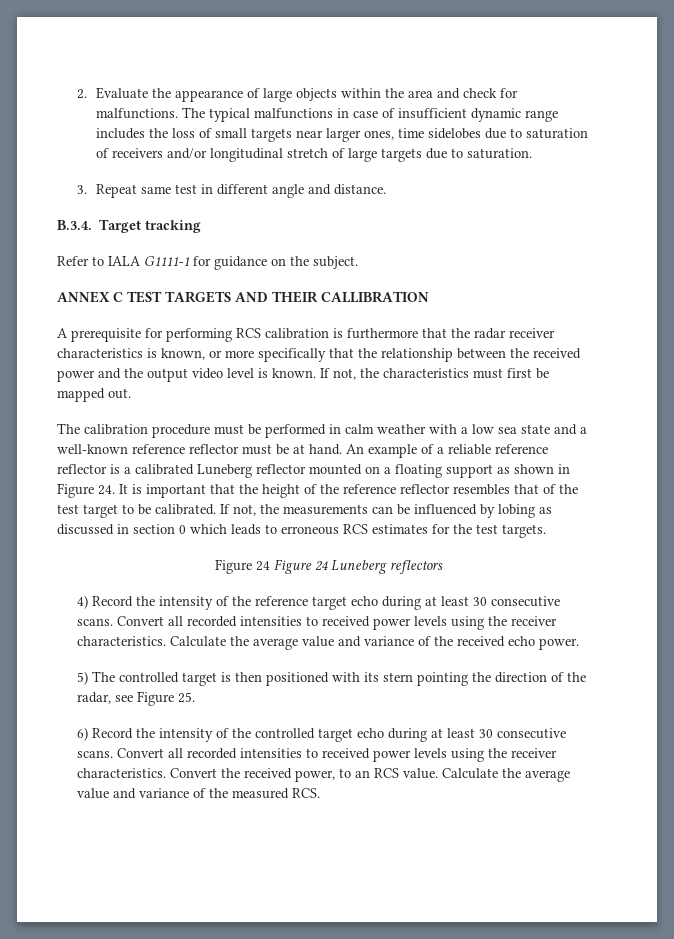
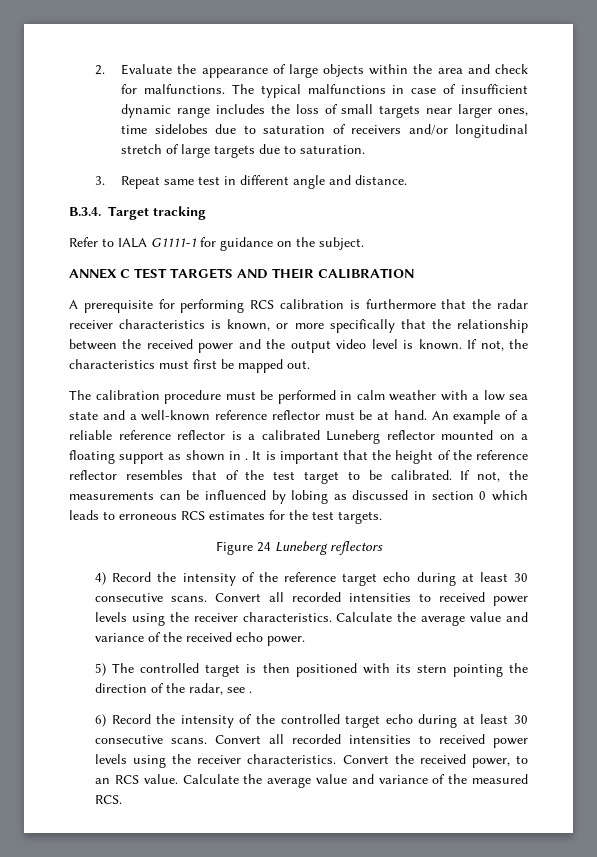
- ANNEX C TEST TARGETS AND THEIR CALLIBRATION
+ ANNEX C TEST TARGETS AND THEIR CALIBRATION
- An example of a reliable reference reflector is a calibrated Luneberg reflector mounted on a floating support as shown in Figure 24. It is important that the height of the reference reflector resembles that of the test target to be calibrated.
+ An example of a reliable reference reflector is a calibrated Luneberg reflector mounted on a floating support as shown in . It is important that the height of the reference reflector resembles that of the test target to be calibrated.
- Figure 24 Figure 24 Luneberg reflectors
+ Figure 24 Luneberg reflectors
- 5) The controlled target is then positioned with its stern pointing the direction of the radar, see Figure 25.
+ 5) The controlled target is then positioned with its stern pointing the direction of the radar, see .

